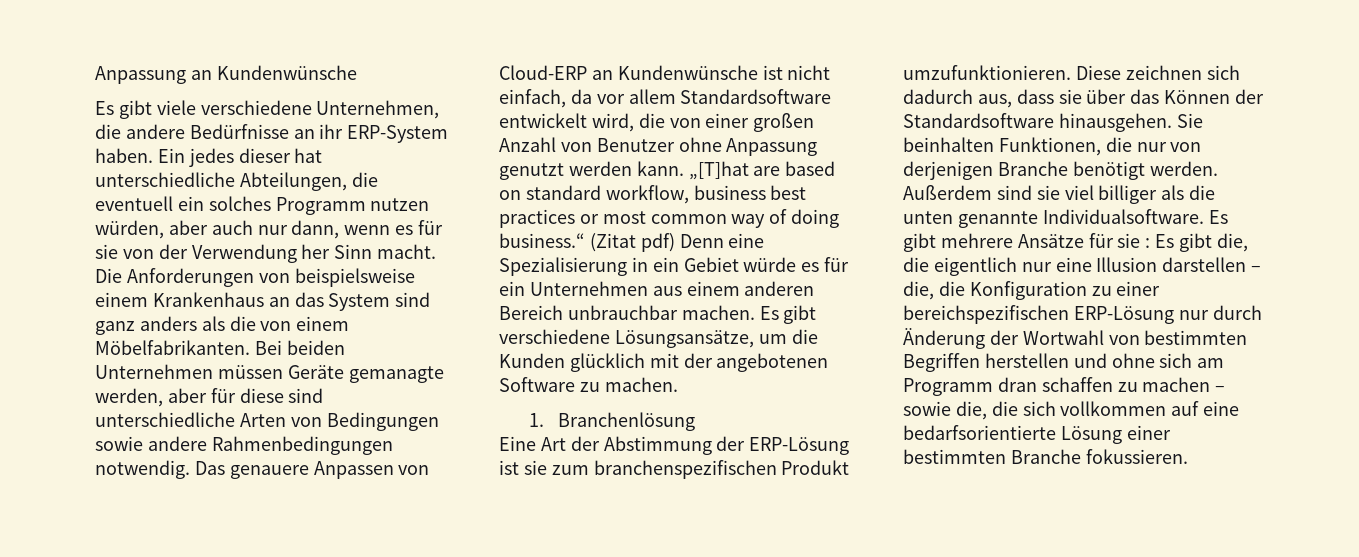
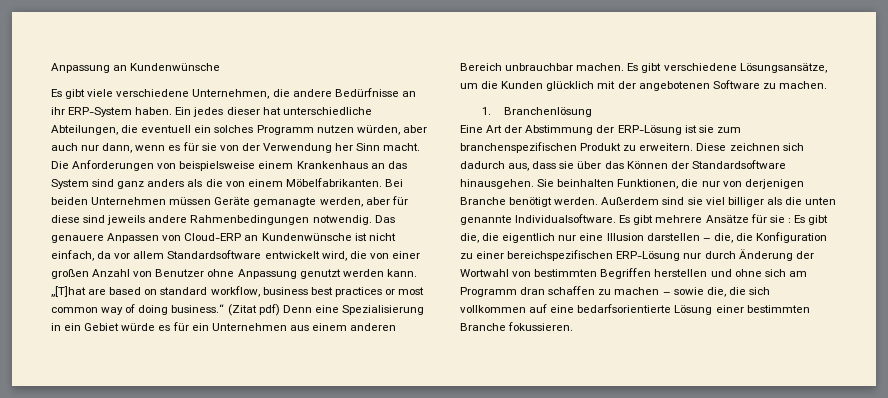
- Bei beiden Unternehmen müssen Geräte gemanagte werden, aber für diese sind unterschiedliche Arten von Bedingungen sowie andere Rahmenbedingungen notwendig.
+ Bei beiden Unternehmen müssen Geräte gemanagte werden, aber für diese sind jeweils andere Rahmenbedingungen notwendig.
- Eine Art der Abstimmung der ERP-Lösung ist sie zum branchenspezifischen Produkt umzufunktionieren.
+ Eine Art der Abstimmung der ERP-Lösung ist sie zum branchenspezifischen Produkt zu erweitern.

